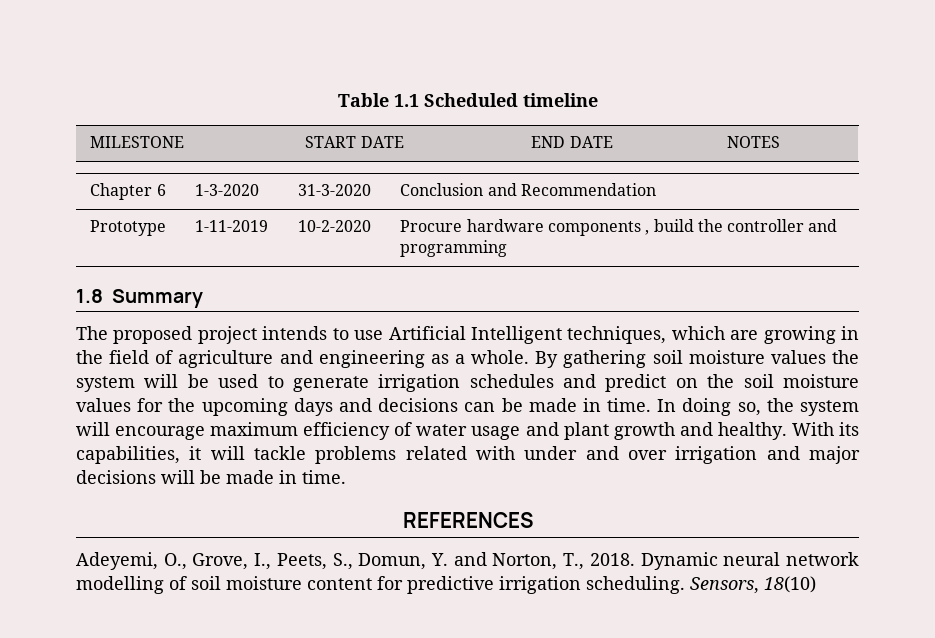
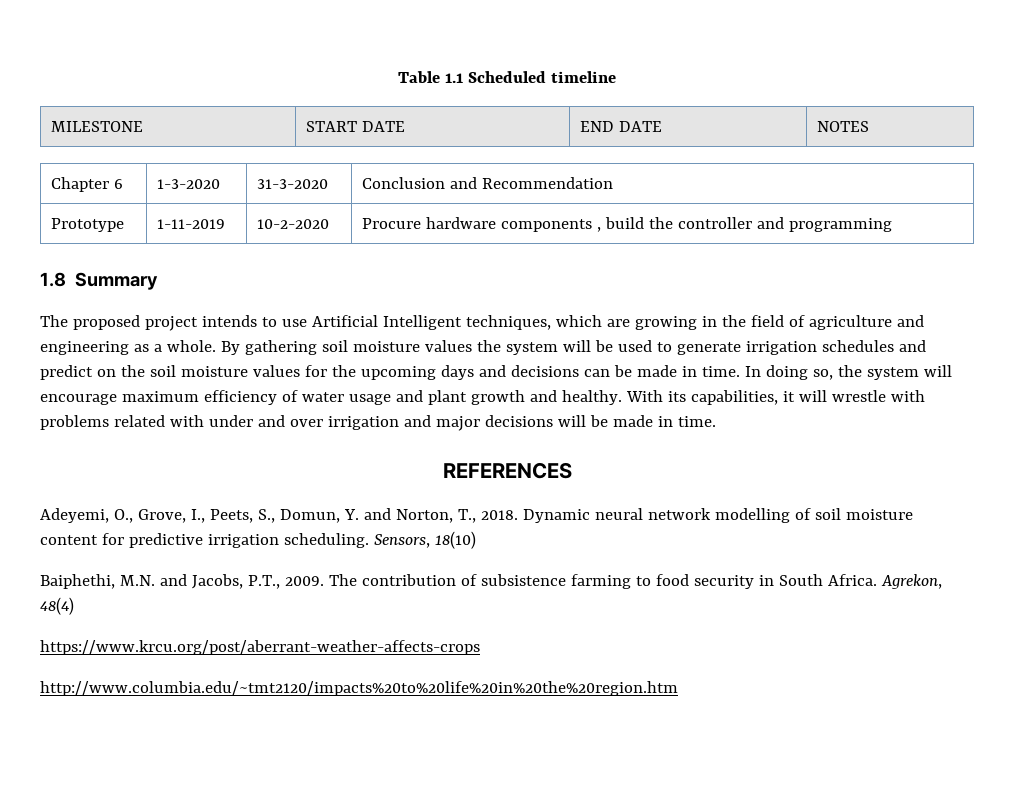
- With its capabilities, it will tackle problems related with under and over irrigation and major decisions will be made in time.
+ With its capabilities, it will wrestle with problems related with under and over irrigation and major decisions will be made in time.
+ Baiphethi, M.N. and Jacobs, P.T., 2009. The contribution of subsistence farming to food security in South Africa. Agrekon, 48(4)
+ https://www.krcu.org/post/aberrant-weather-affects-crops
+ http://www.columbia.edu/~tmt2120/impacts%20to%20life%20in%20the%20region.htm

